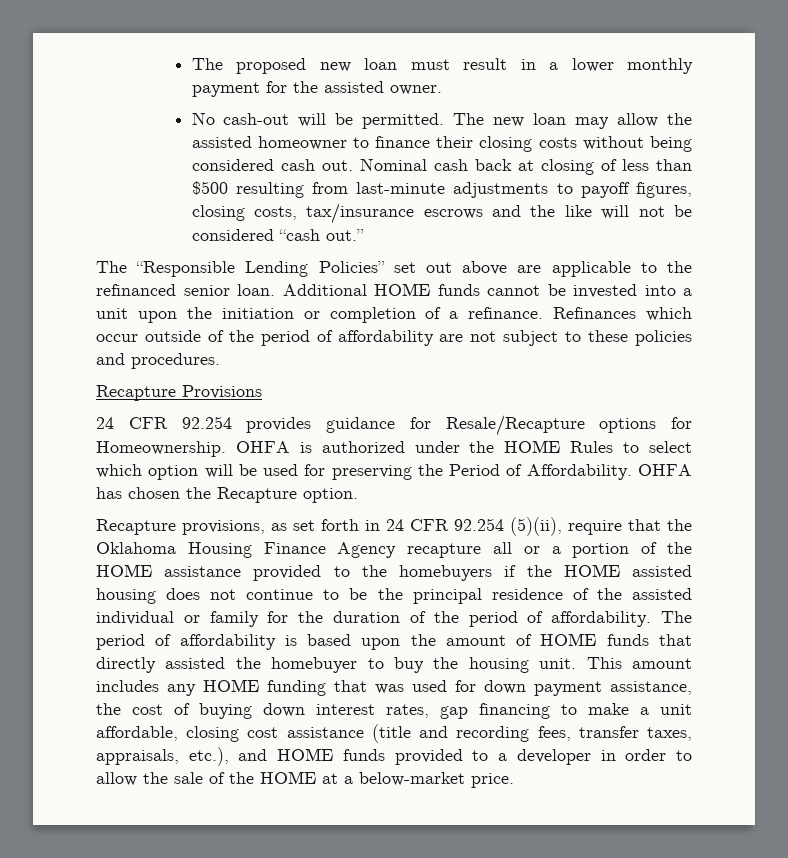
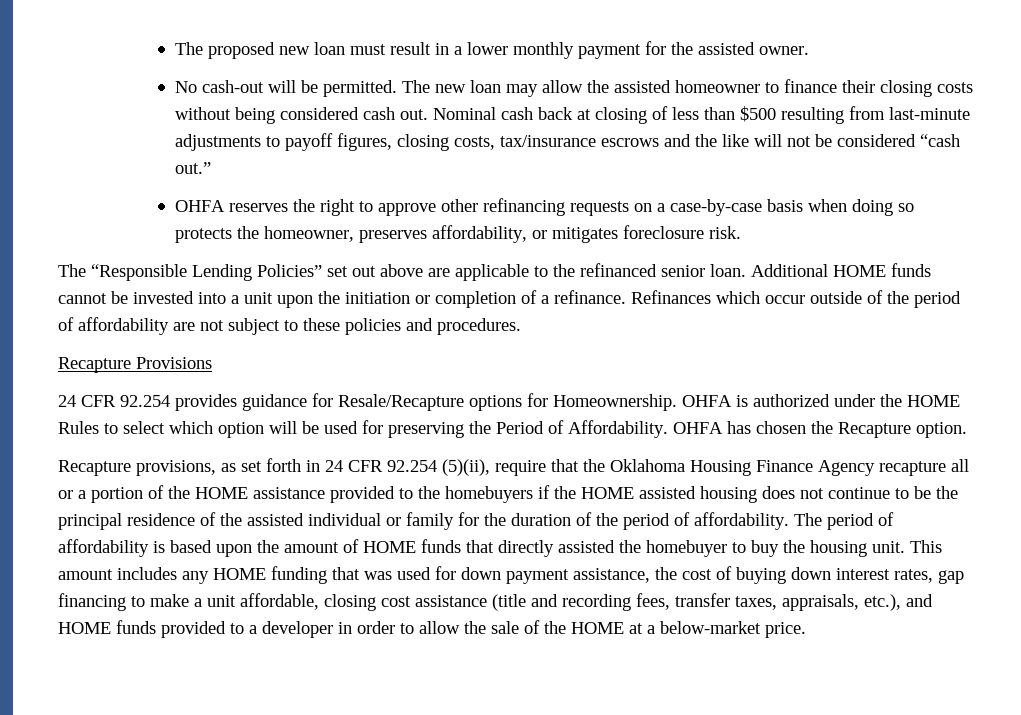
+ OHFA reserves the right to approve other refinancing requests on a case-by-case basis when doing so protects the homeowner, preserves affordability, or mitigates foreclosure risk.

